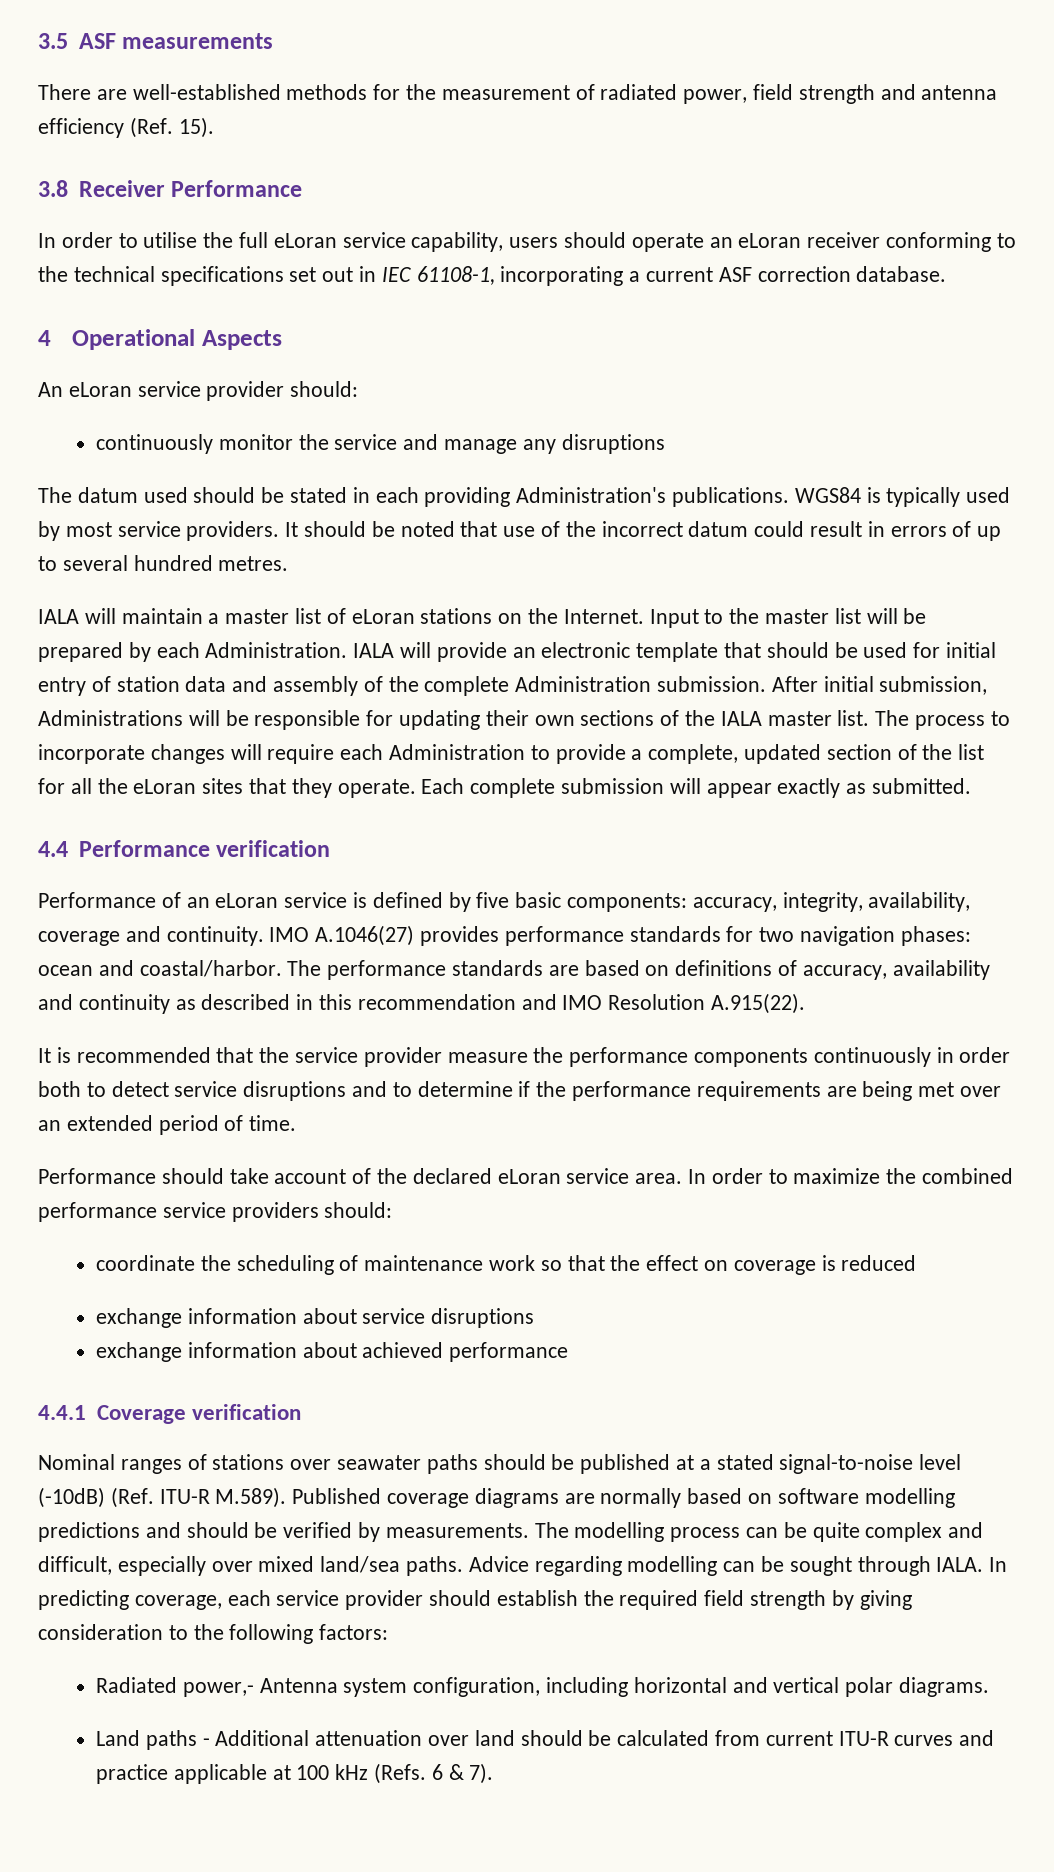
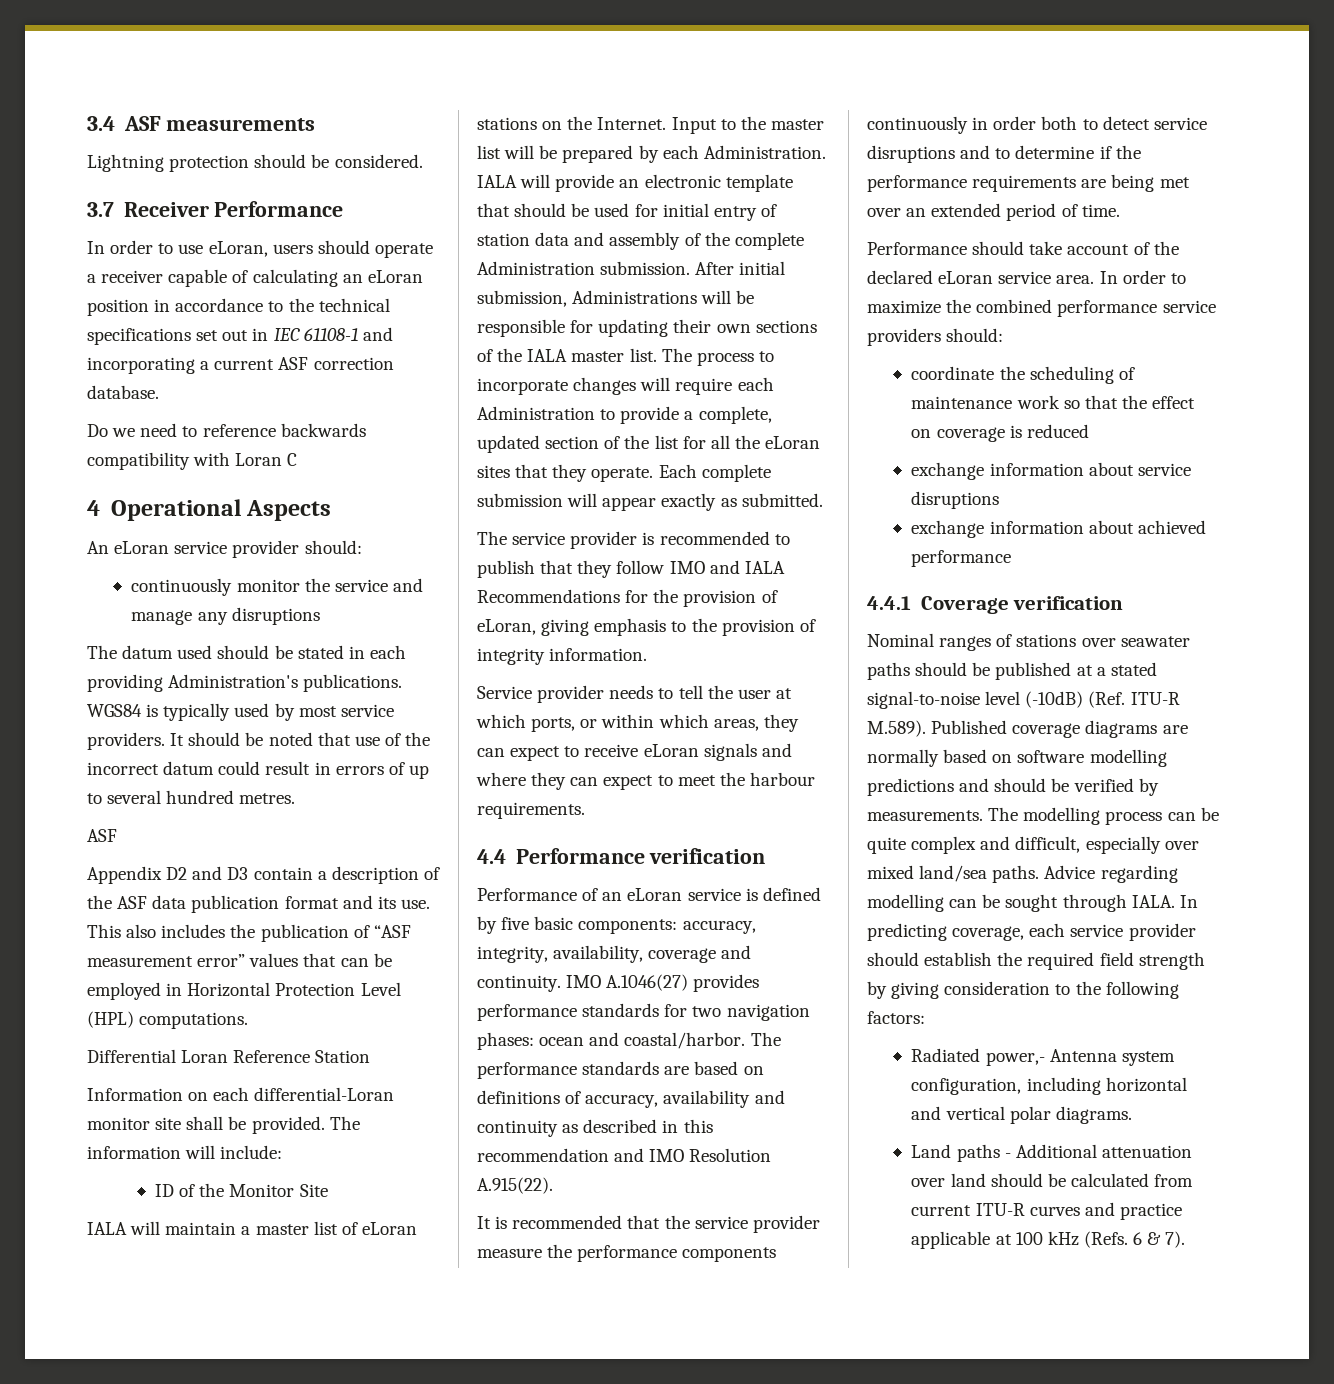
- 3.5 ASF measurements
+ 3.4 ASF measurements
- There are well-established methods for the measurement of radiated power, field strength and antenna efficiency (Ref. 15).
- 3.8 Receiver Performance
+ Lightning protection should be considered.
+ 3.7 Receiver Performance
- In order to utilise the full eLoran service capability, users should operate an eLoran receiver conforming to the technical specifications set out in IEC 61108-1, incorporating a current ASF correction database.
+ In order to use eLoran, users should operate a receiver capable of calculating an eLoran position in accordance to the technical specifications set out in IEC 61108-1 and incorporating a current ASF correction database.
+ Do we need to reference backwards compatibility with Loran C
  It should be noted that use of the incorrect datum could result in errors of up to several hundred metres.
+ ASF
+ Appendix D2 and D3 contain a description of the ASF data publication format and its use. This also includes the publication of “ASF measurement error” values that can be employed in Horizontal Protection Level (HPL) computations.
+ Differential Loran Reference Station
+ Information on each differential-Loran monitor site shall be provided. The information will include:
+ ID of the Monitor Site
+ The service provider is recommended to publish that they follow IMO and IALA Recommendations for the provision of eLoran, giving emphasis to the provision of integrity information.
+ Service provider needs to tell the user at which ports, or within which areas, they can expect to receive eLoran signals and where they can expect to meet the harbour requirements.

